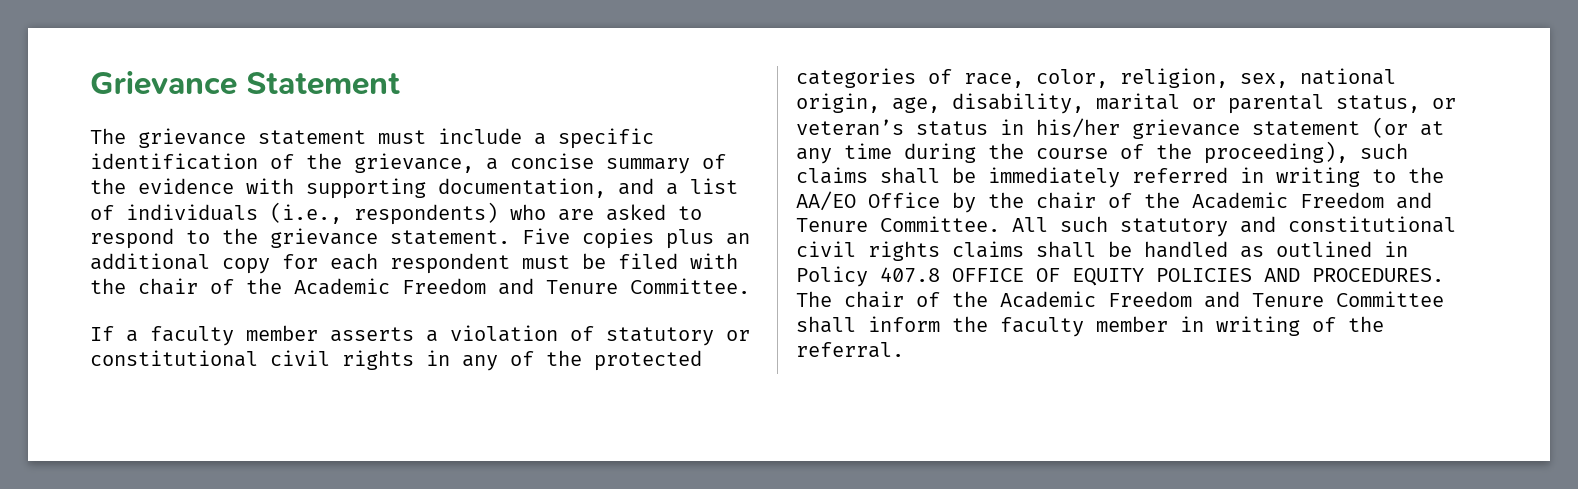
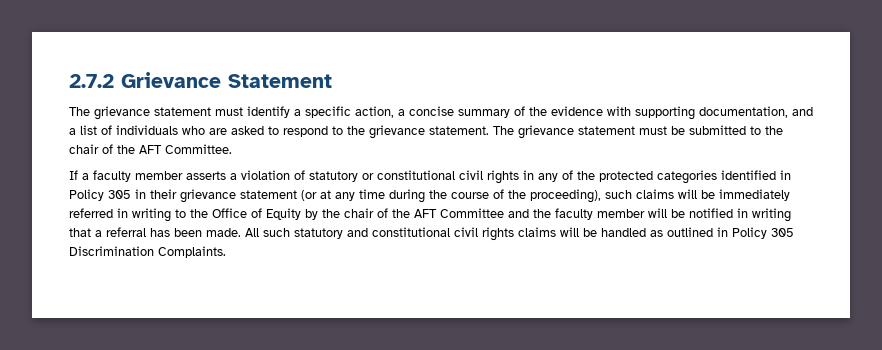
- Grievance Statement
+ 2.7.2 Grievance Statement
- The grievance statement must include a specific identification of the grievance, a concise summary of the evidence with supporting documentation, and a list of individuals (i.e., respondents) who are asked to respond to the grievance statement.
+ The grievance statement must identify a specific action, a concise summary of the evidence with supporting documentation, and a list of individuals who are asked to respond to the grievance statement.
- Five copies plus an additional copy for each respondent must be filed with the chair of the Academic Freedom and Tenure Committee.
+ The grievance statement must be submitted to the chair of the AFT Committee.
- If a faculty member asserts a violation of statutory or constitutional civil rights in any of the protected categories of race, color, religion, sex, national origin, age, disability, marital or parental status, or veteran’s status in his/her grievance statement (or at any time during the course of the proceeding), such claims shall be immediately referred in writing to the AA/EO Office by the chair of the Academic Freedom and Tenure Committee.
+ If a faculty member asserts a violation of statutory or constitutional civil rights in any of the protected categories identified in Policy 305 in their grievance statement (or at any time during the course of the proceeding), such claims will be immediately referred in writing to the Office of Equity by the chair of the AFT Committee and the faculty member will be notified in writing that a referral has been made.
- All such statutory and constitutional civil rights claims shall be handled as outlined in Policy 407.8 OFFICE OF EQUITY POLICIES AND PROCEDURES. The chair of the Academic Freedom and Tenure Committee shall inform the faculty member in writing of the referral.
+ All such statutory and constitutional civil rights claims will be handled as outlined in Policy 305 Discrimination Complaints.

